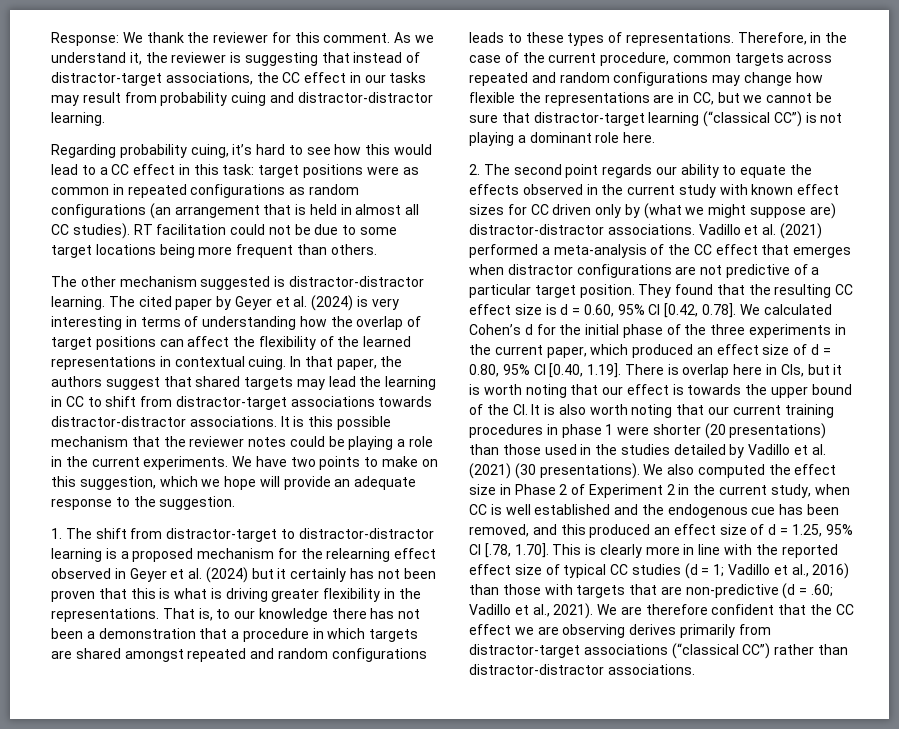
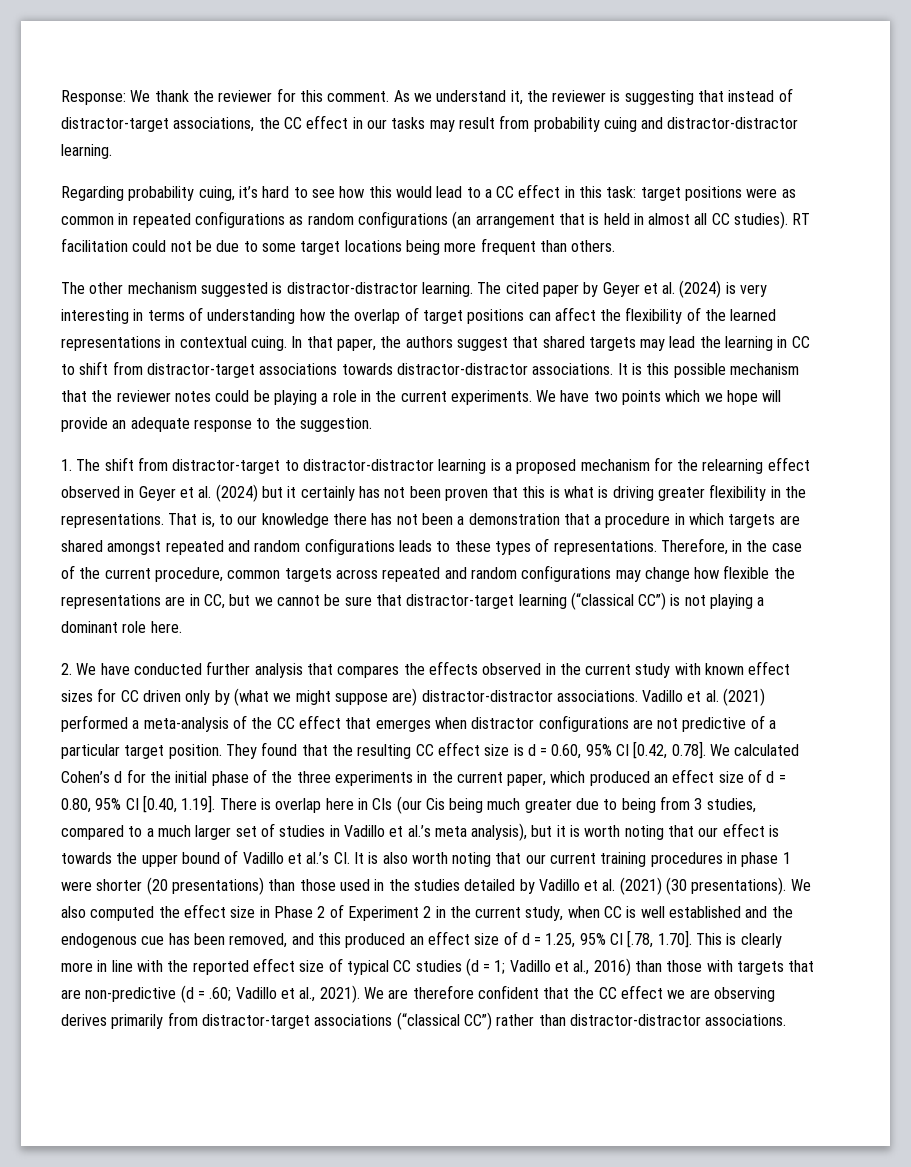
- We have two points to make on this suggestion, which we hope will provide an adequate response to the suggestion.
+ We have two points which we hope will provide an adequate response to the suggestion.
- 2. The second point regards our ability to equate the effects observed in the current study with known effect sizes for CC driven only by (what we might suppose are) distractor-distractor associations.
+ 2. We have conducted further analysis that compares the effects observed in the current study with known effect sizes for CC driven only by (what we might suppose are) distractor-distractor associations.
- They found that the resulting CC effect size is d = 0.60, 95% CI [0.42, 0.78]. We calculated Cohen’s d for the initial phase of the three experiments in the current paper, which produced an effect size of d = 0.80, 95% CI [0.40, 1.19]. There is overlap here in CIs, but it is worth noting that our effect is towards the upper bound of the CI. It is also worth noting that our current training procedures in phase 1 were shorter (20 presentations) than those used in the studies detailed by Vadillo et al. (2021) (30 presentations).
+ They found that the resulting CC effect size is d = 0.60, 95% CI [0.42, 0.78]. We calculated Cohen’s d for the initial phase of the three experiments in the current paper, which produced an effect size of d = 0.80, 95% CI [0.40, 1.19]. There is overlap here in CIs (our Cis being much greater due to being from 3 studies, compared to a much larger set of studies in Vadillo et al.’s meta analysis), but it is worth noting that our effect is towards the upper bound of Vadillo et al.’s CI. It is also worth noting that our current training procedures in phase 1 were shorter (20 presentations) than those used in the studies detailed by Vadillo et al. (2021) (30 presentations).

